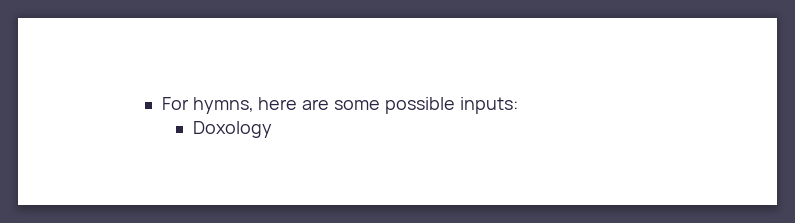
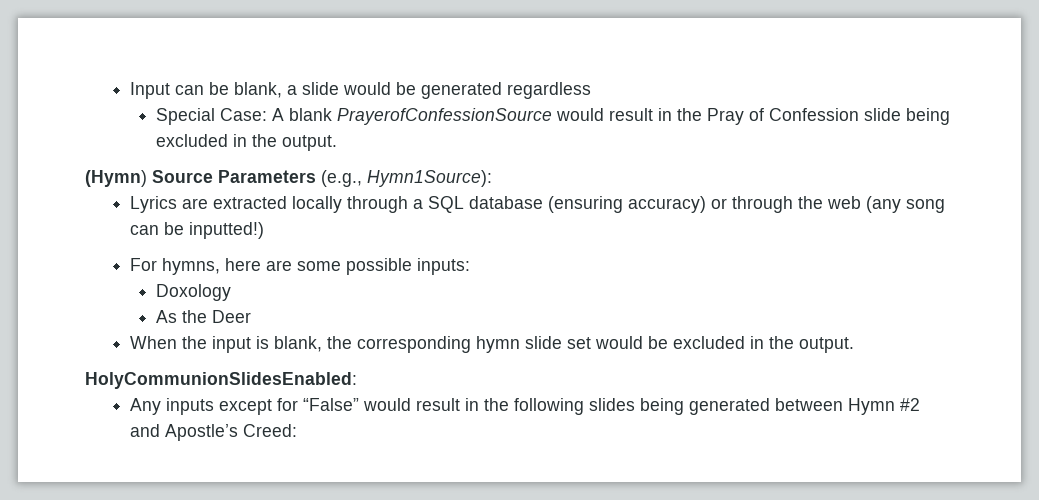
+ Input can be blank, a slide would be generated regardless
+ Special Case: A blank PrayerofConfessionSource would result in the Pray of Confession slide being excluded in the output.
+ (Hymn) Source Parameters (e.g., Hymn1Source):
+ Lyrics are extracted locally through a SQL database (ensuring accuracy) or through the web (any song can be inputted!)
+ As the Deer
+ When the input is blank, the corresponding hymn slide set would be excluded in the output.
+ HolyCommunionSlidesEnabled:
+ Any inputs except for “False” would result in the following slides being generated between Hymn #2 and Apostle’s Creed:

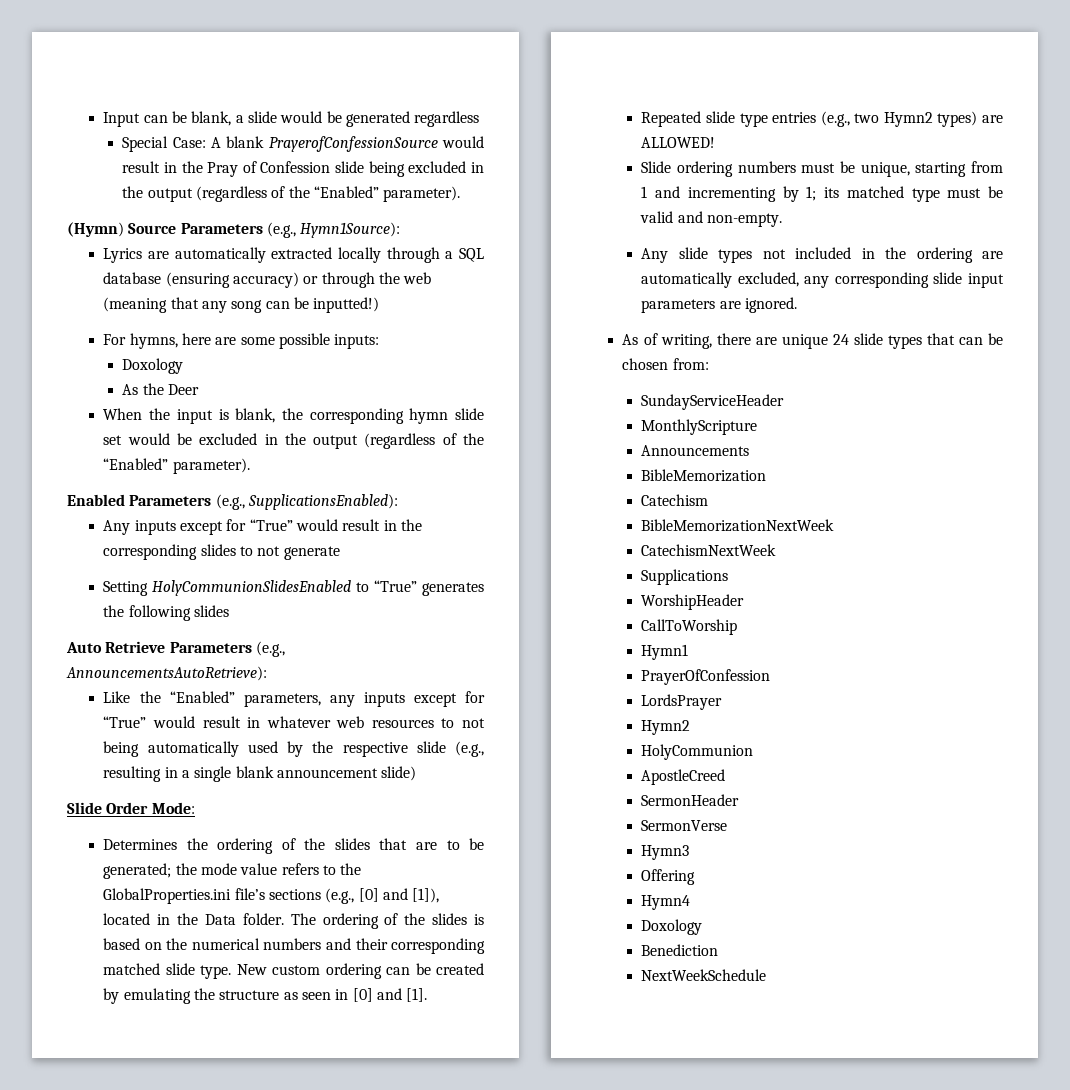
- Special Case: A blank PrayerofConfessionSource would result in the Pray of Confession slide being excluded in the output.
+ Special Case: A blank PrayerofConfessionSource would result in the Pray of Confession slide being excluded in the output (regardless of the “Enabled” parameter).
- Lyrics are extracted locally through a SQL database (ensuring accuracy) or through the web (any song can be inputted!)
+ Lyrics are automatically extracted locally through a SQL database (ensuring accuracy) or through the web (meaning that any song can be inputted!)
- When the input is blank, the corresponding hymn slide set would be excluded in the output.
- HolyCommunionSlidesEnabled:
+ When the input is blank, the corresponding hymn slide set would be excluded in the output (regardless of the “Enabled” parameter).
+ Enabled Parameters (e.g., SupplicationsEnabled):
- Any inputs except for “False” would result in the following slides being generated between Hymn #2 and Apostle’s Creed:
+ Any inputs except for “True” would result in the corresponding slides to not generate
+ Setting HolyCommunionSlidesEnabled to “True” generates the following slides
+ Auto Retrieve Parameters (e.g., AnnouncementsAutoRetrieve):
+ Like the “Enabled” parameters, any inputs except for “True” would result in whatever web resources to not being automatically used by the respective slide (e.g., resulting in a single blank announcement slide)
+ Slide Order Mode:
+ Determines the ordering of the slides that are to be generated; the mode value refers to the GlobalProperties.ini file’s sections (e.g., [0] and [1]), located in the Data folder. The ordering of the slides is based on the numerical numbers and their corresponding matched slide type. New custom ordering can be created by emulating the structure as seen in [0] and [1].
+ Repeated slide type entries (e.g., two Hymn2 types) are ALLOWED!
+ Slide ordering numbers must be unique, starting from 1 and incrementing by 1; its matched type must be valid and non-empty.
+ Any slide types not included in the ordering are automatically excluded, any corresponding slide input parameters are ignored.
+ As of writing, there are unique 24 slide types that can be chosen from:
+ SundayServiceHeader
+ MonthlyScripture
+ Announcements
+ BibleMemorization
+ Catechism
+ BibleMemorizationNextWeek
+ CatechismNextWeek
+ Supplications
+ WorshipHeader
+ CallToWorship
+ Hymn1
+ PrayerOfConfession
+ LordsPrayer
+ Hymn2
+ HolyCommunion
+ ApostleCreed
+ SermonHeader
+ SermonVerse
+ Hymn3
+ Offering
+ Hymn4
+ Doxology
+ Benediction
+ NextWeekSchedule

